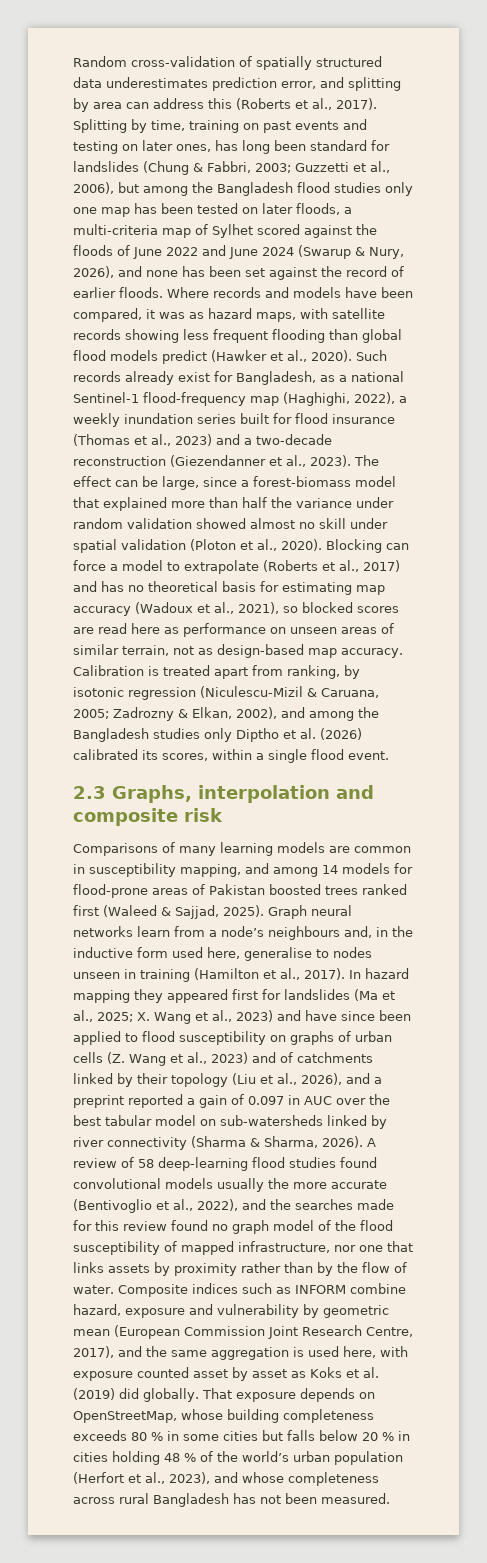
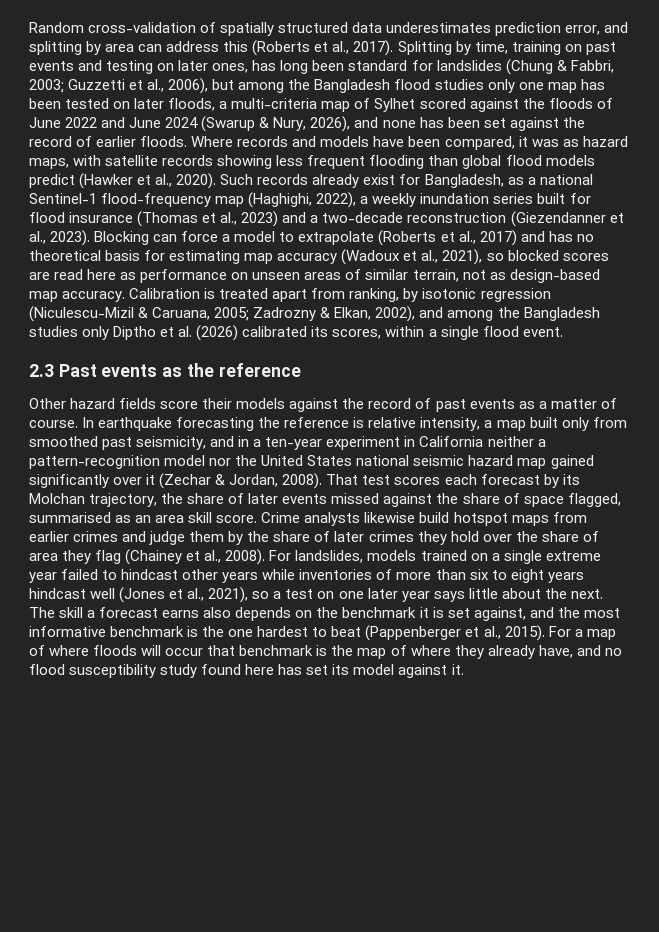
- The effect can be large, since a forest-biomass model that explained more than half the variance under random validation showed almost no skill under spatial validation (Ploton et al., 2020).
- 2.3 Graphs, interpolation and composite risk
- Comparisons of many learning models are common in susceptibility mapping, and among 14 models for flood-prone areas of Pakistan boosted trees ranked first (Waleed & Sajjad, 2025). Graph neural networks learn from a node’s neighbours and, in the inductive form used here, generalise to nodes unseen in training (Hamilton et al., 2017). In hazard mapping they appeared first for landslides (Ma et al., 2025; X. Wang et al., 2023) and have since been applied to flood susceptibility on graphs of urban cells (Z. Wang et al., 2023) and of catchments linked by their topology (Liu et al., 2026), and a preprint reported a gain of 0.097 in AUC over the best tabular model on sub-watersheds linked by river connectivity (Sharma & Sharma, 2026). A review of 58 deep-learning flood studies found convolutional models usually the more accurate (Bentivoglio et al., 2022), and the searches made for this review found no graph model of the flood susceptibility of mapped infrastructure, nor one that links assets by proximity rather than by the flow of water. Composite indices such as INFORM combine hazard, exposure and vulnerability by geometric mean (European Commission Joint Research Centre, 2017), and the same aggregation is used here, with exposure counted asset by asset as Koks et al. (2019) did globally. That exposure depends on OpenStreetMap, whose building completeness exceeds 80 % in some cities but falls below 20 % in cities holding 48 % of the world’s urban population (Herfort et al., 2023), and whose completeness across rural Bangladesh has not been measured.
+ 2.3 Past events as the reference
+ Other hazard fields score their models against the record of past events as a matter of course. In earthquake forecasting the reference is relative intensity, a map built only from smoothed past seismicity, and in a ten-year experiment in California neither a pattern-recognition model nor the United States national seismic hazard map gained significantly over it (Zechar & Jordan, 2008). That test scores each forecast by its Molchan trajectory, the share of later events missed against the share of space flagged, summarised as an area skill score. Crime analysts likewise build hotspot maps from earlier crimes and judge them by the share of later crimes they hold over the share of area they flag (Chainey et al., 2008). For landslides, models trained on a single extreme year failed to hindcast other years while inventories of more than six to eight years hindcast well (Jones et al., 2021), so a test on one later year says little about the next. The skill a forecast earns also depends on the benchmark it is set against, and the most informative benchmark is the one hardest to beat (Pappenberger et al., 2015). For a map of where floods will occur that benchmark is the map of where they already have, and no flood susceptibility study found here has set its model against it.

